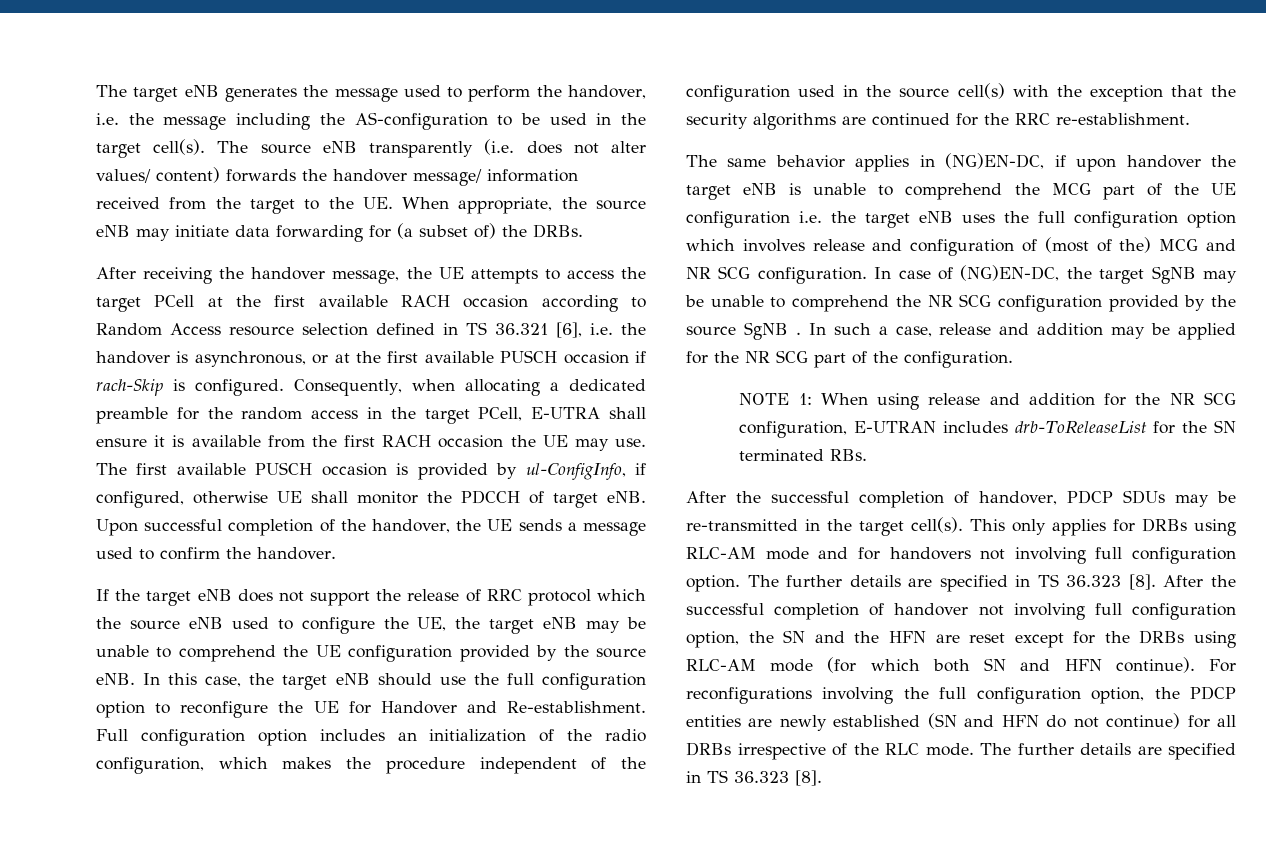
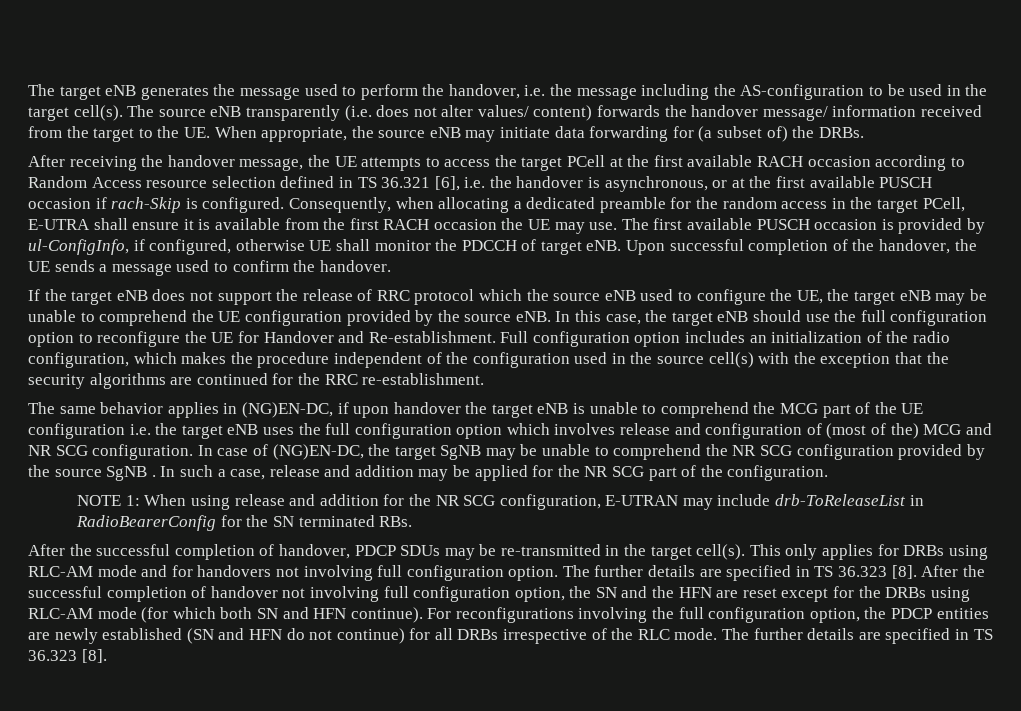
- NOTE 1: When using release and addition for the NR SCG configuration, E-UTRAN includes drb-ToReleaseList for the SN terminated RBs.
+ NOTE 1: When using release and addition for the NR SCG configuration, E-UTRAN may include drb-ToReleaseList in RadioBearerConfig for the SN terminated RBs.

